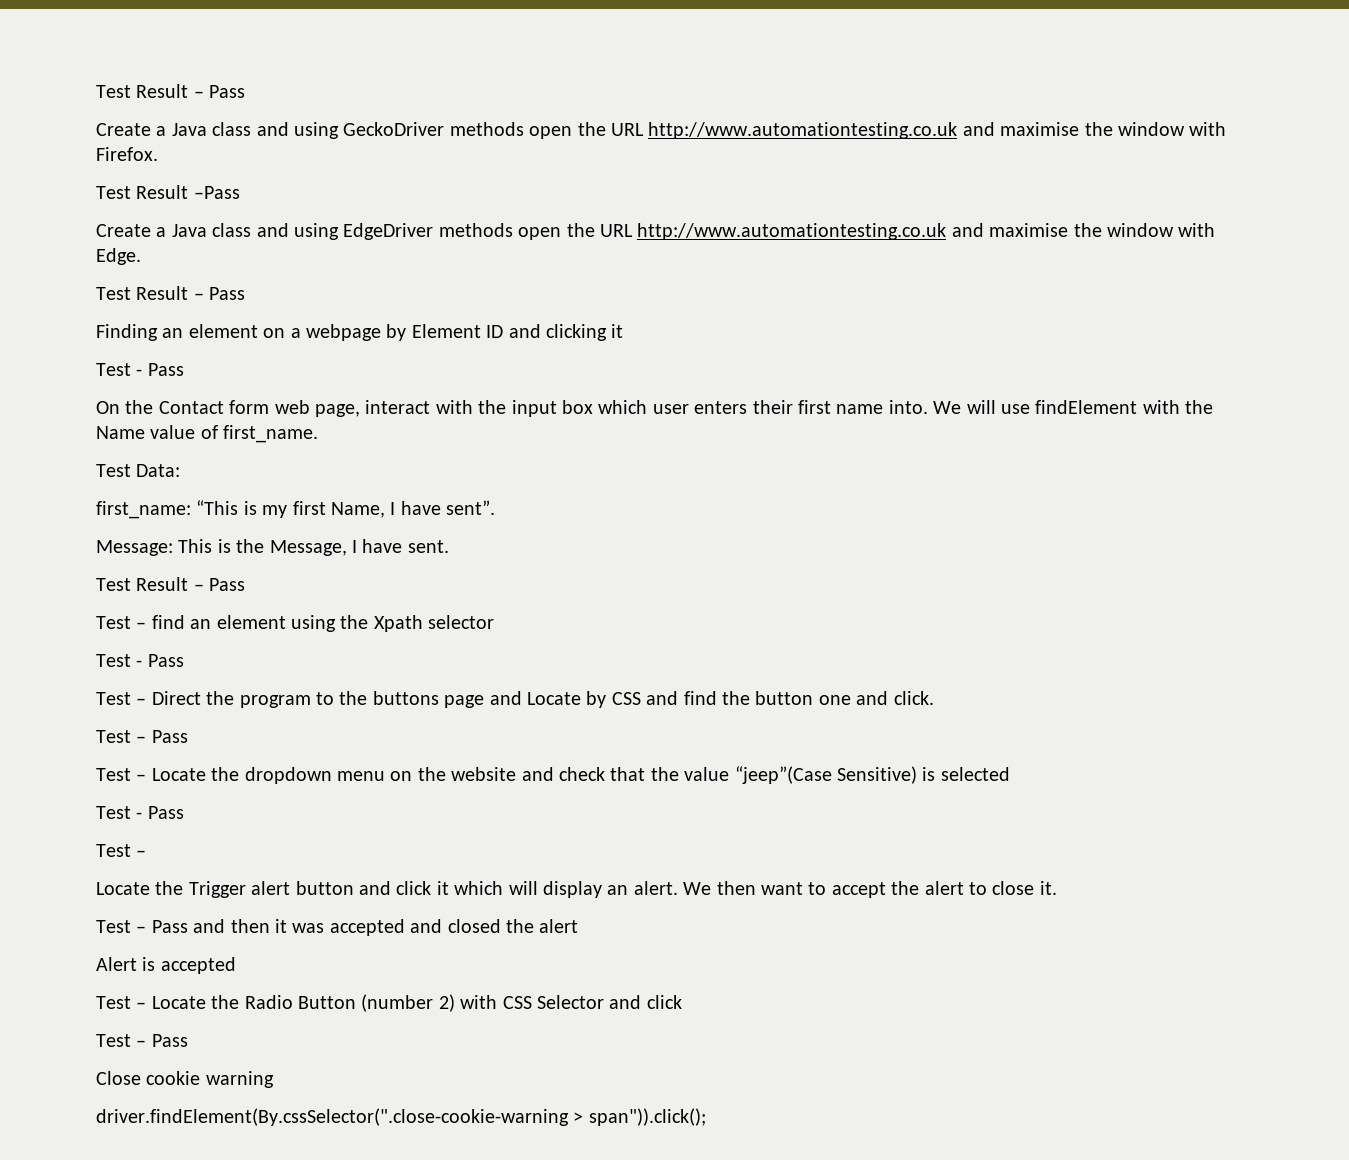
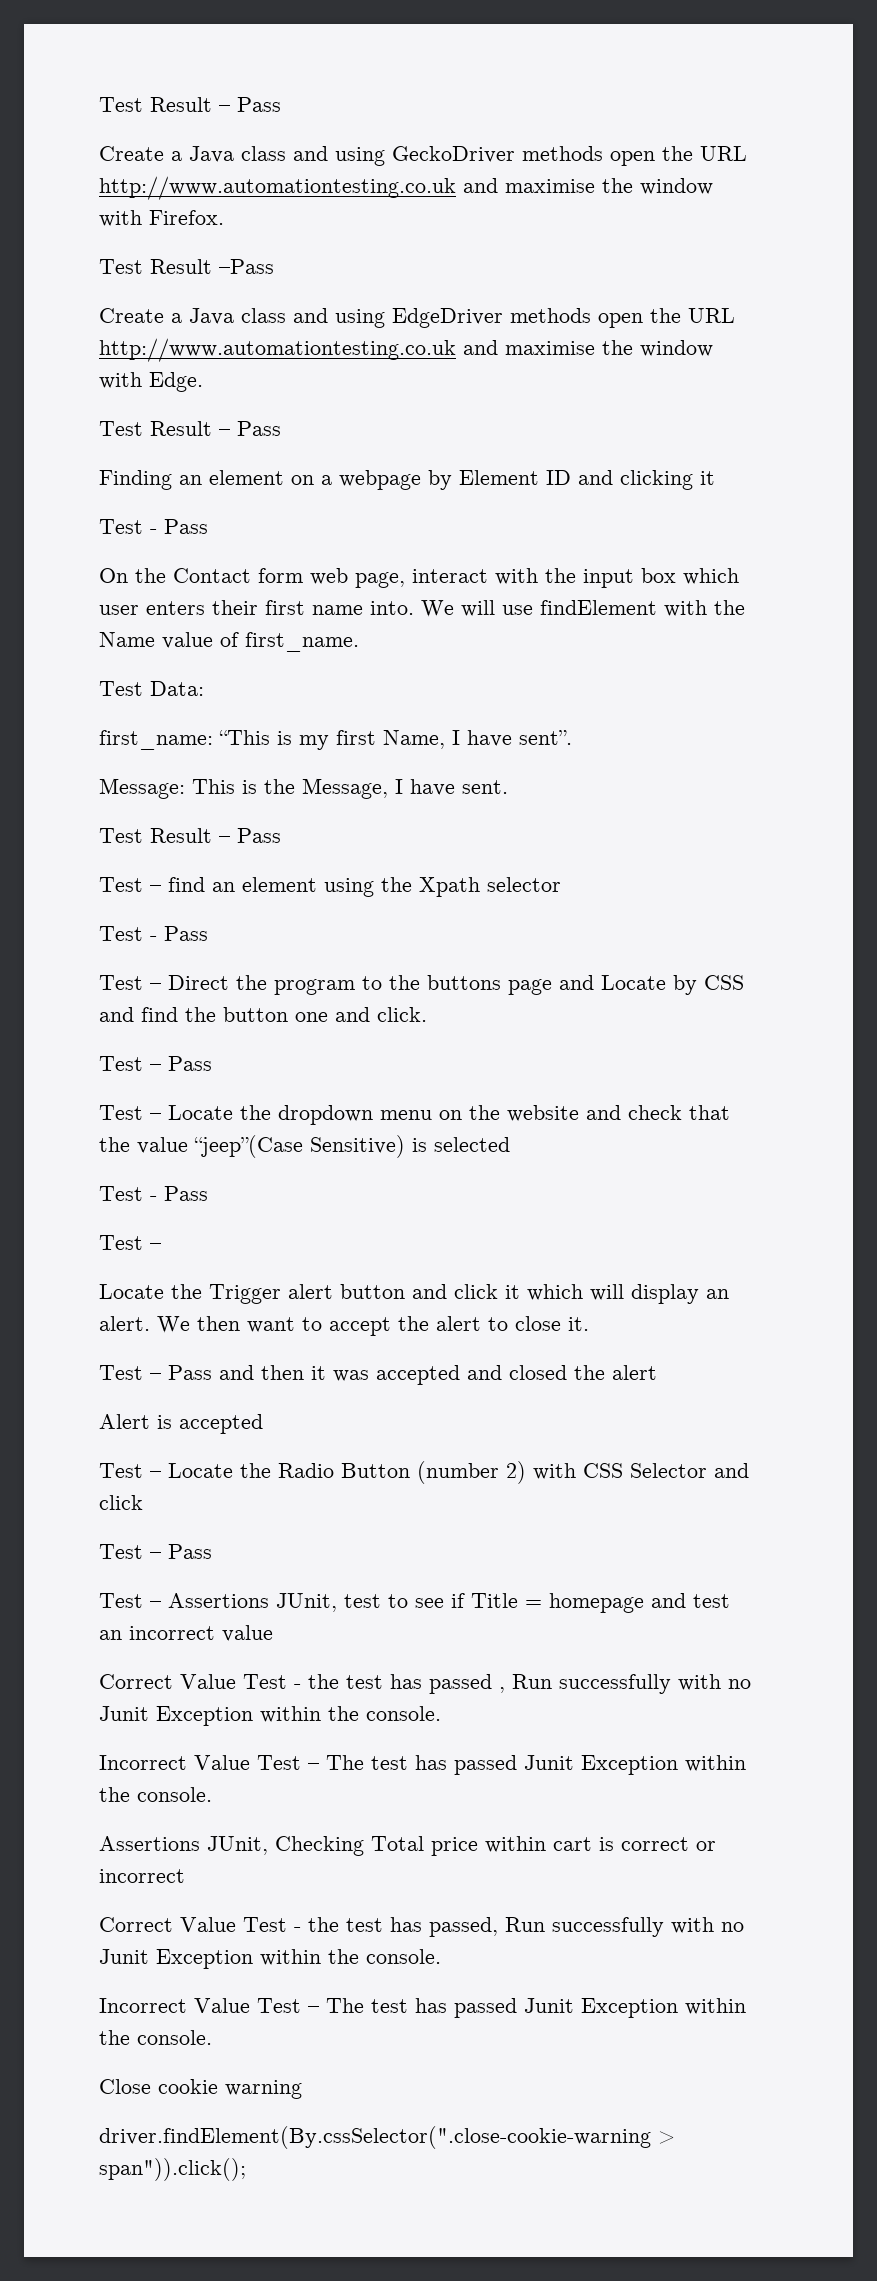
+ Test – Assertions JUnit, test to see if Title = homepage and test an incorrect value
+ Correct Value Test - the test has passed , Run successfully with no Junit Exception within the console.
+ Incorrect Value Test – The test has passed Junit Exception within the console.
+ Assertions JUnit, Checking Total price within cart is correct or incorrect
+ Correct Value Test - the test has passed, Run successfully with no Junit Exception within the console.
+ Incorrect Value Test – The test has passed Junit Exception within the console.

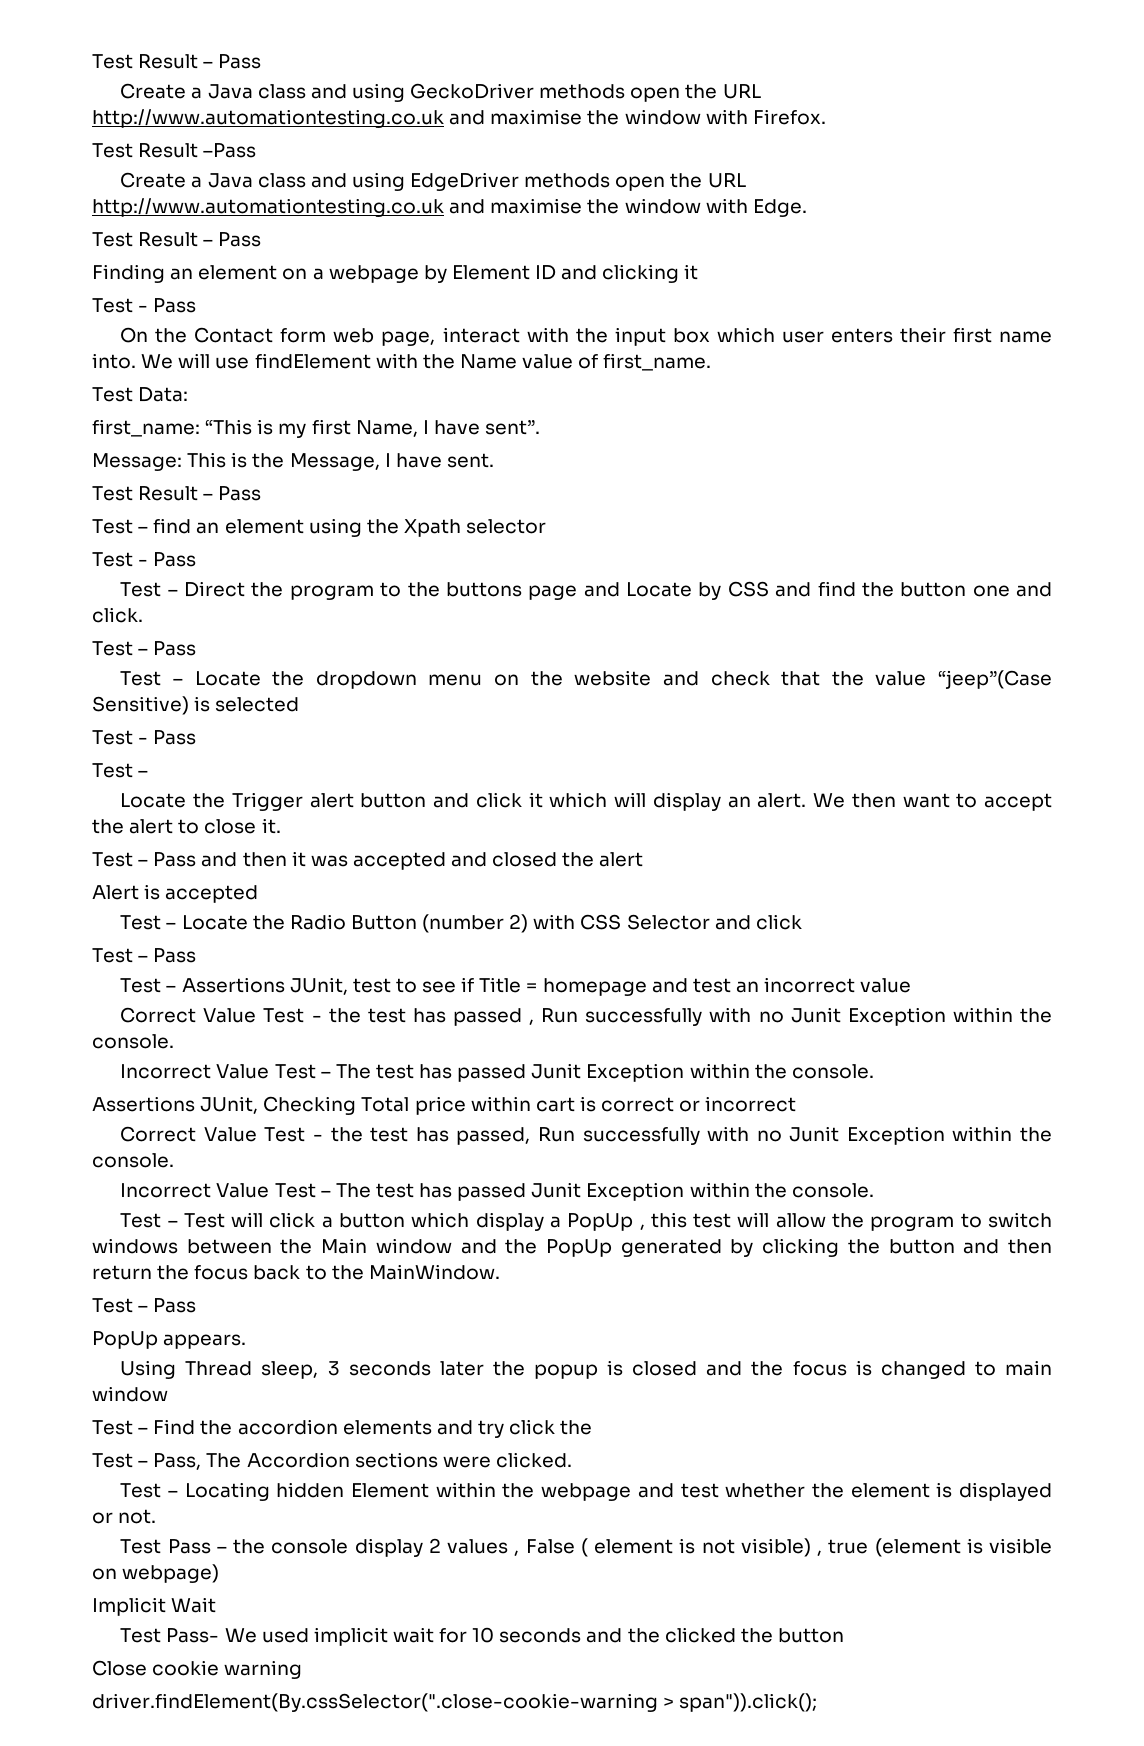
+ Test – Test will click a button which display a PopUp , this test will allow the program to switch windows between the Main window and the PopUp generated by clicking the button and then return the focus back to the MainWindow.
+ Test – Pass
+ PopUp appears.
+ Using Thread sleep, 3 seconds later the popup is closed and the focus is changed to main window
+ Test – Find the accordion elements and try click the
+ Test – Pass, The Accordion sections were clicked.
+ Test – Locating hidden Element within the webpage and test whether the element is displayed or not.
+ Test Pass – the console display 2 values , False ( element is not visible) , true (element is visible on webpage)
+ Implicit Wait
+ Test Pass- We used implicit wait for 10 seconds and the clicked the button

